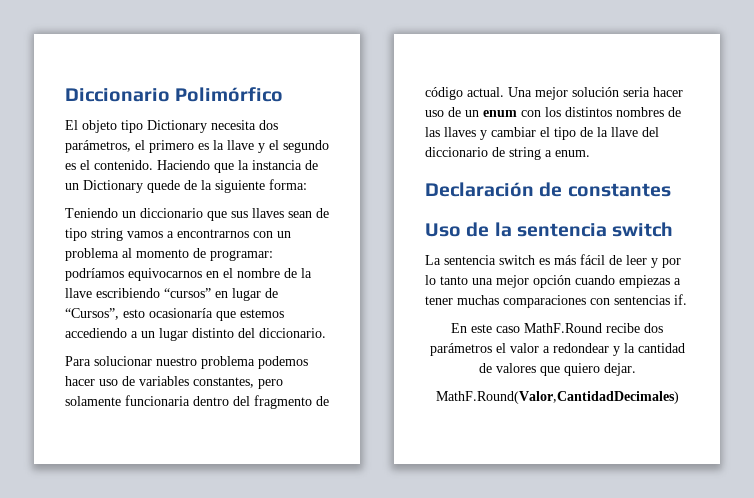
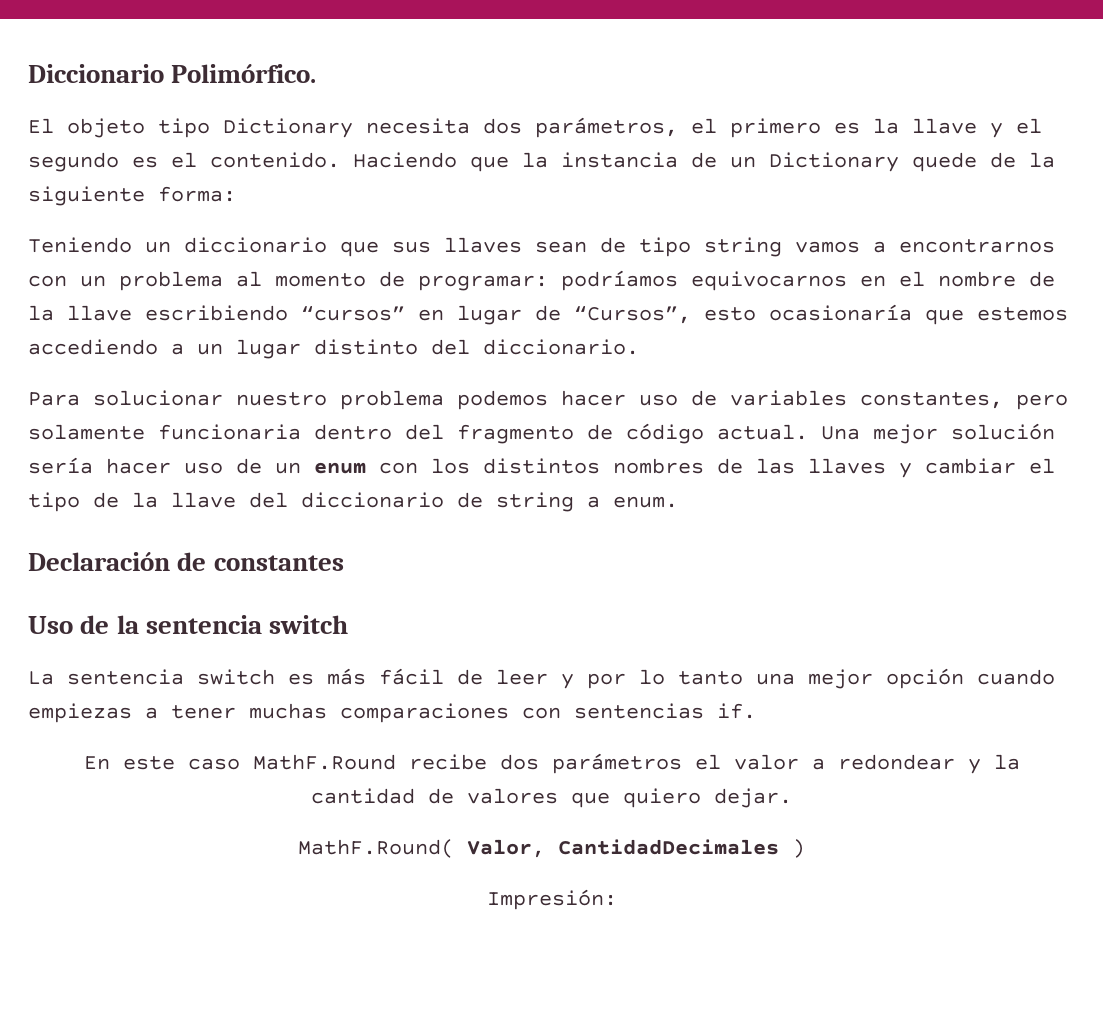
- Diccionario Polimórfico
+ Diccionario Polimórfico.
- Una mejor solución seria hacer uso de un enum con los distintos nombres de las llaves y cambiar el tipo de la llave del diccionario de string a enum.
+ Una mejor solución sería hacer uso de un enum con los distintos nombres de las llaves y cambiar el tipo de la llave del diccionario de string a enum.
- MathF.Round(Valor,CantidadDecimales)
+ MathF.Round( Valor, CantidadDecimales )
+ Impresión:

